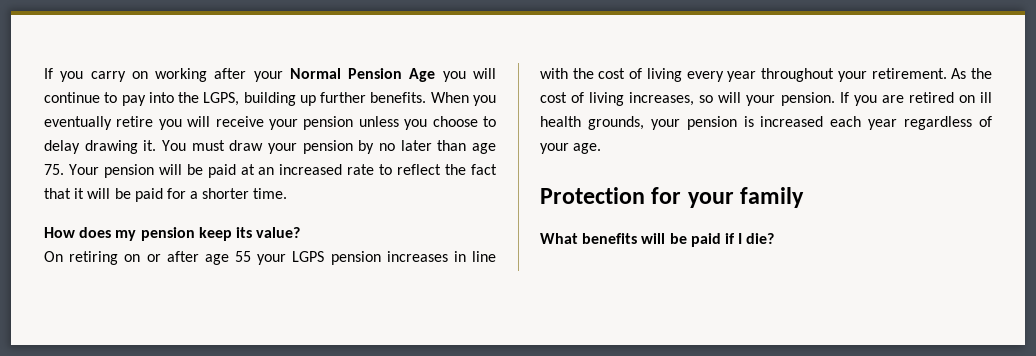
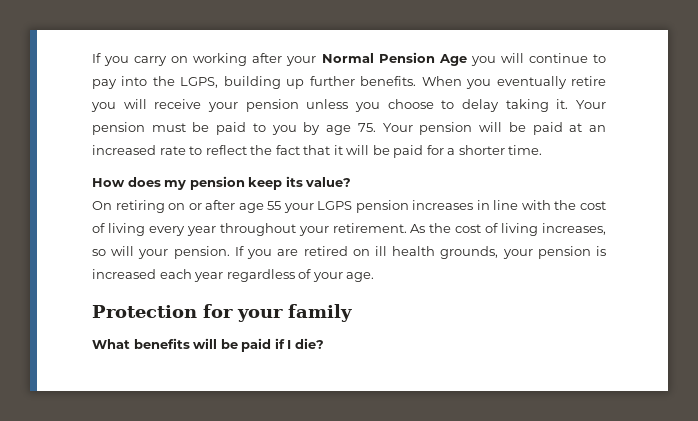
- When you eventually retire you will receive your pension unless you choose to delay drawing it. You must draw your pension by no later than age 75. Your pension will be paid at an increased rate to reflect the fact that it will be paid for a shorter time.
+ When you eventually retire you will receive your pension unless you choose to delay taking it. Your pension must be paid to you by age 75. Your pension will be paid at an increased rate to reflect the fact that it will be paid for a shorter time.

